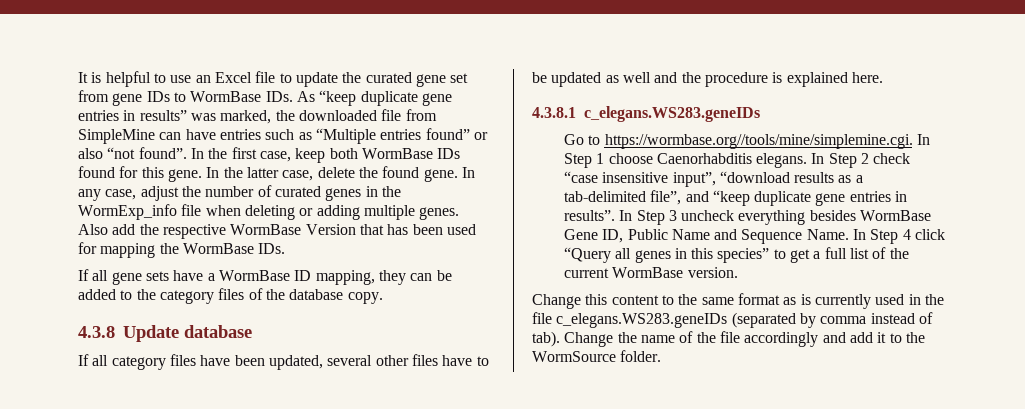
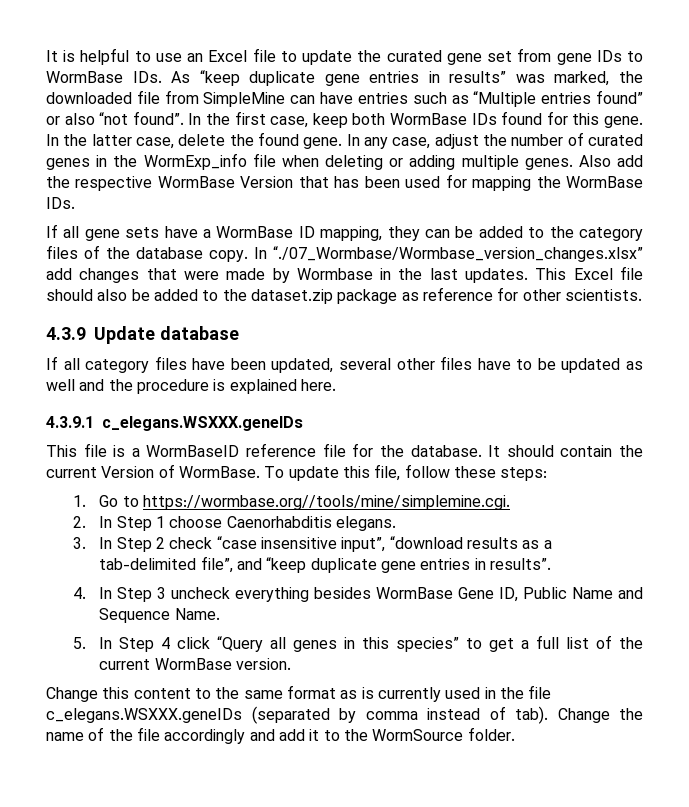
- If all gene sets have a WormBase ID mapping, they can be added to the category files of the database copy.
- 4.3.8 Update database
+ If all gene sets have a WormBase ID mapping, they can be added to the category files of the database copy. In “./07_Wormbase/Wormbase_version_changes.xlsx” add changes that were made by Wormbase in the last updates. This Excel file should also be added to the dataset.zip package as reference for other scientists.
+ 4.3.9 Update database
- 4.3.8.1 c_elegans.WS283.geneIDs
- Go to https://wormbase.org//tools/mine/simplemine.cgi. In Step 1 choose Caenorhabditis elegans. In Step 2 check “case insensitive input”, “download results as a tab-delimited file”, and “keep duplicate gene entries in results”. In Step 3 uncheck everything besides WormBase Gene ID, Public Name and Sequence Name. In Step 4 click “Query all genes in this species” to get a full list of the current WormBase version.
+ 4.3.9.1 c_elegans.WSXXX.geneIDs
+ This file is a WormBaseID reference file for the database. It should contain the current Version of WormBase. To update this file, follow these steps:
+ 1. Go to https://wormbase.org//tools/mine/simplemine.cgi.
+ 2. In Step 1 choose Caenorhabditis elegans.
+ 3. In Step 2 check “case insensitive input”, “download results as a tab-delimited file”, and “keep duplicate gene entries in results”.
+ 4. In Step 3 uncheck everything besides WormBase Gene ID, Public Name and Sequence Name.
+ 5. In Step 4 click “Query all genes in this species” to get a full list of the current WormBase version.
- Change this content to the same format as is currently used in the file c_elegans.WS283.geneIDs (separated by comma instead of tab).
+ Change this content to the same format as is currently used in the file c_elegans.WSXXX.geneIDs (separated by comma instead of tab).

